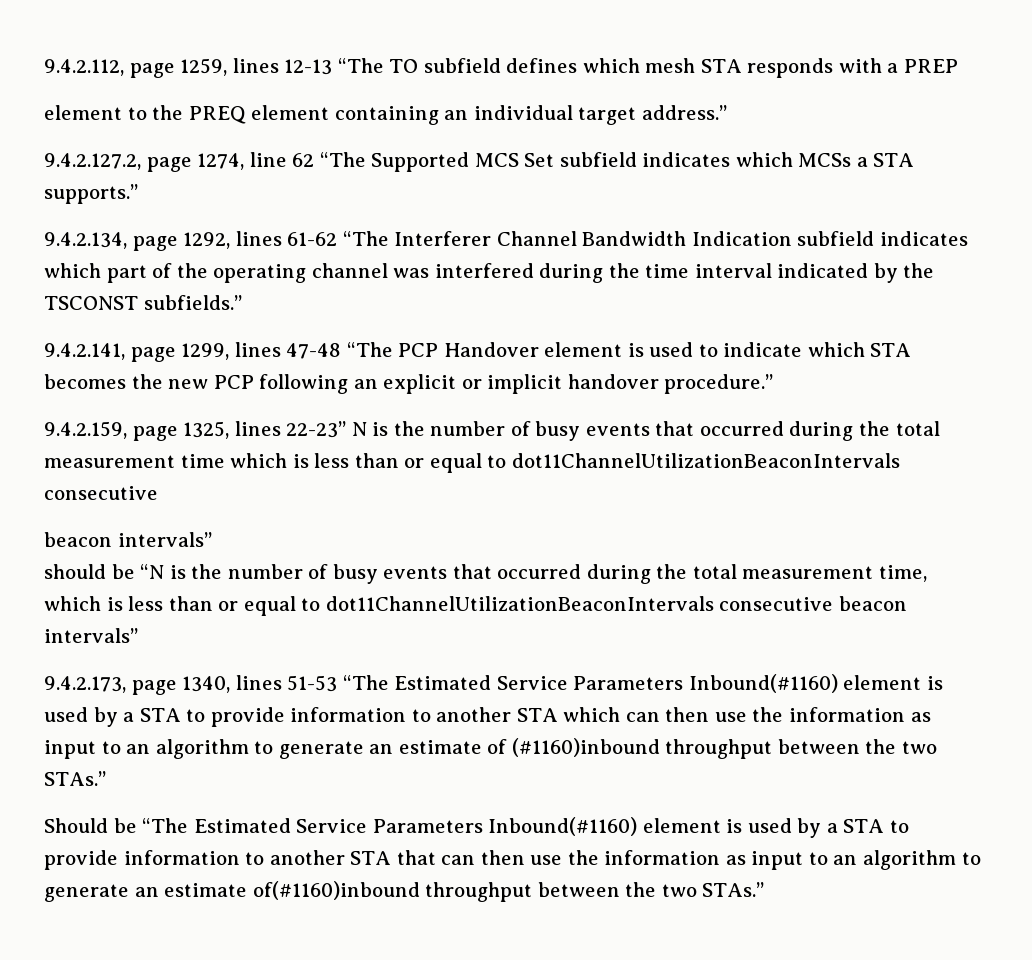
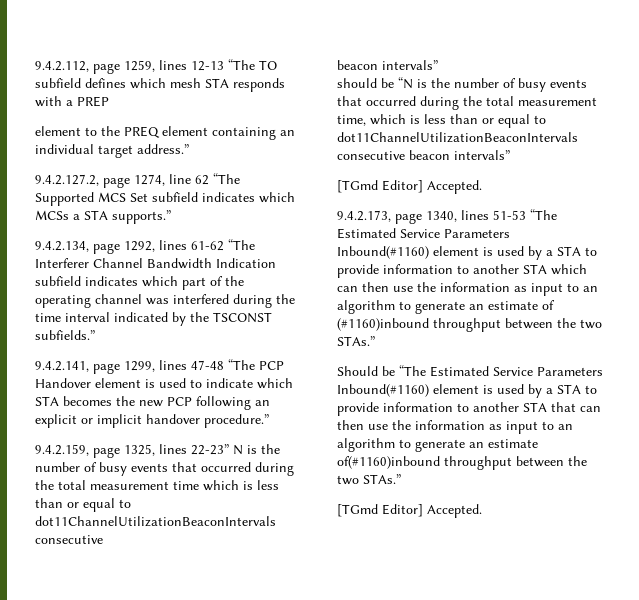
  should be “N is the number of busy events that occurred during the total measurement time, which is less than or equal to dot11ChannelUtilizationBeaconIntervals consecutive beacon intervals”
+ [TGmd Editor] Accepted.
  Should be “The Estimated Service Parameters Inbound(#1160) element is used by a STA to provide information to another STA that can then use the information as input to an algorithm to generate an estimate of(#1160)inbound throughput between the two STAs.”
+ [TGmd Editor] Accepted.

